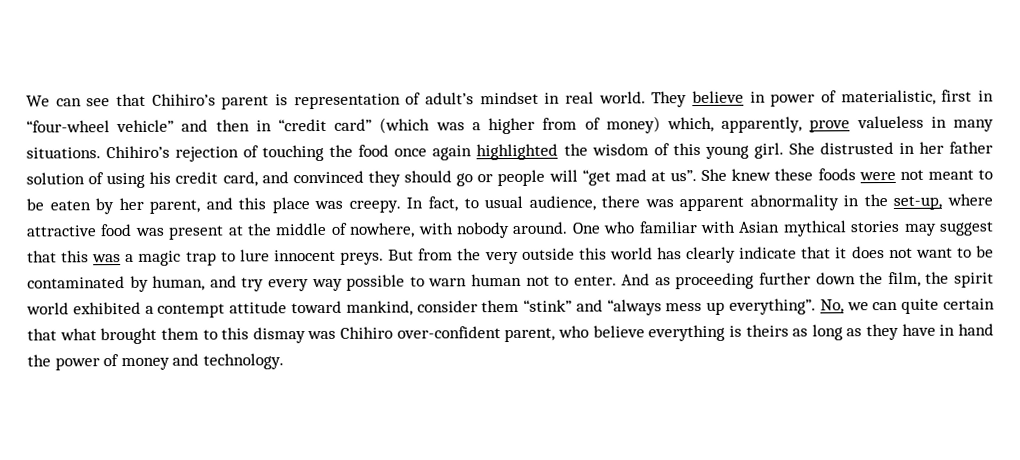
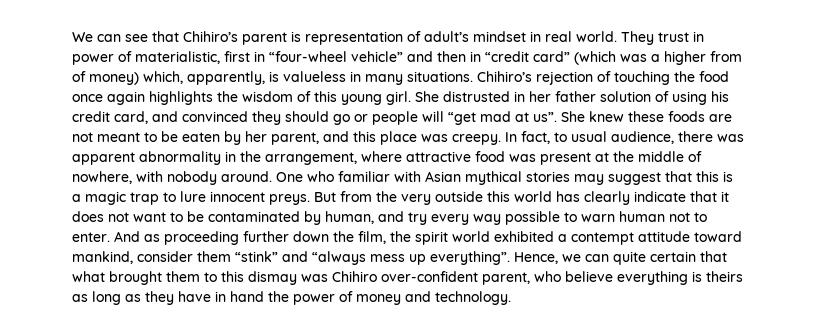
- They believe in power of materialistic, first in “four-wheel vehicle” and then in “credit card” (which was a higher from of money) which, apparently, prove valueless in many situations.
+ They trust in power of materialistic, first in “four-wheel vehicle” and then in “credit card” (which was a higher from of money) which, apparently, is valueless in many situations.
- Chihiro’s rejection of touching the food once again highlighted the wisdom of this young girl.
+ Chihiro’s rejection of touching the food once again highlights the wisdom of this young girl.
- She knew these foods were not meant to be eaten by her parent, and this place was creepy.
+ She knew these foods are not meant to be eaten by her parent, and this place was creepy.
- In fact, to usual audience, there was apparent abnormality in the set-up, where attractive food was present at the middle of nowhere, with nobody around.
+ In fact, to usual audience, there was apparent abnormality in the arrangement, where attractive food was present at the middle of nowhere, with nobody around.
- One who familiar with Asian mythical stories may suggest that this was a magic trap to lure innocent preys.
+ One who familiar with Asian mythical stories may suggest that this is a magic trap to lure innocent preys.
- No, we can quite certain that what brought them to this dismay was Chihiro over-confident parent, who believe everything is theirs as long as they have in hand the power of money and technology.
+ Hence, we can quite certain that what brought them to this dismay was Chihiro over-confident parent, who believe everything is theirs as long as they have in hand the power of money and technology.

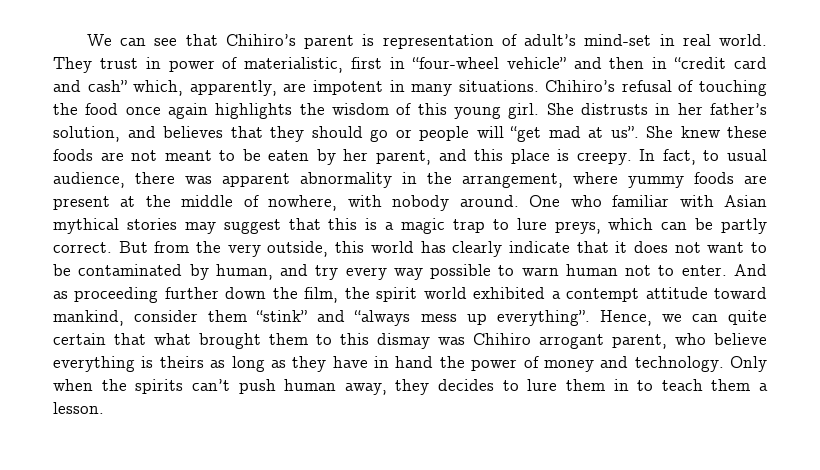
- We can see that Chihiro’s parent is representation of adult’s mindset in real world.
+ We can see that Chihiro’s parent is representation of adult’s mind-set in real world.
- They trust in power of materialistic, first in “four-wheel vehicle” and then in “credit card” (which was a higher from of money) which, apparently, is valueless in many situations.
+ They trust in power of materialistic, first in “four-wheel vehicle” and then in “credit card and cash” which, apparently, are impotent in many situations.
- Chihiro’s rejection of touching the food once again highlights the wisdom of this young girl.
+ Chihiro’s refusal of touching the food once again highlights the wisdom of this young girl.
- She distrusted in her father solution of using his credit card, and convinced they should go or people will “get mad at us”.
+ She distrusts in her father’s solution, and believes that they should go or people will “get mad at us”.
- She knew these foods are not meant to be eaten by her parent, and this place was creepy.
+ She knew these foods are not meant to be eaten by her parent, and this place is creepy.
- In fact, to usual audience, there was apparent abnormality in the arrangement, where attractive food was present at the middle of nowhere, with nobody around.
+ In fact, to usual audience, there was apparent abnormality in the arrangement, where yummy foods are present at the middle of nowhere, with nobody around.
- One who familiar with Asian mythical stories may suggest that this is a magic trap to lure innocent preys.
+ One who familiar with Asian mythical stories may suggest that this is a magic trap to lure preys, which can be partly correct.
- But from the very outside this world has clearly indicate that it does not want to be contaminated by human, and try every way possible to warn human not to enter.
+ But from the very outside, this world has clearly indicate that it does not want to be contaminated by human, and try every way possible to warn human not to enter.
- Hence, we can quite certain that what brought them to this dismay was Chihiro over-confident parent, who believe everything is theirs as long as they have in hand the power of money and technology.
+ Hence, we can quite certain that what brought them to this dismay was Chihiro arrogant parent, who believe everything is theirs as long as they have in hand the power of money and technology.
+ Only when the spirits can’t push human away, they decides to lure them in to teach them a lesson.

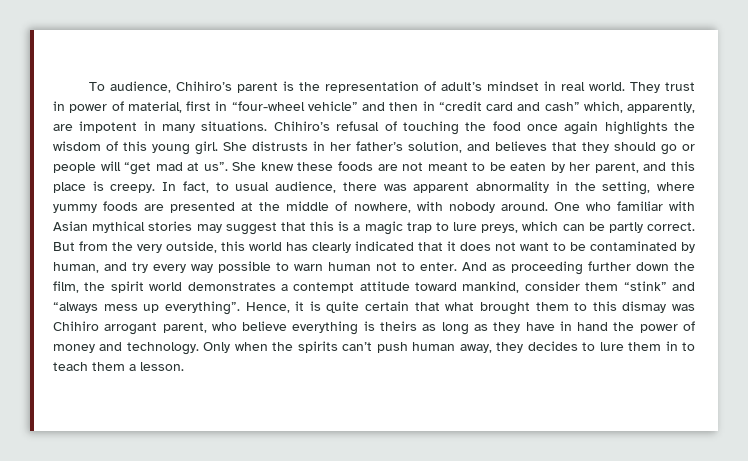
- We can see that Chihiro’s parent is representation of adult’s mind-set in real world.
+ To audience, Chihiro’s parent is the representation of adult’s mindset in real world.
- They trust in power of materialistic, first in “four-wheel vehicle” and then in “credit card and cash” which, apparently, are impotent in many situations.
+ They trust in power of material, first in “four-wheel vehicle” and then in “credit card and cash” which, apparently, are impotent in many situations.
- In fact, to usual audience, there was apparent abnormality in the arrangement, where yummy foods are present at the middle of nowhere, with nobody around.
+ In fact, to usual audience, there was apparent abnormality in the setting, where yummy foods are presented at the middle of nowhere, with nobody around.
- But from the very outside, this world has clearly indicate that it does not want to be contaminated by human, and try every way possible to warn human not to enter.
+ But from the very outside, this world has clearly indicated that it does not want to be contaminated by human, and try every way possible to warn human not to enter.
- And as proceeding further down the film, the spirit world exhibited a contempt attitude toward mankind, consider them “stink” and “always mess up everything”.
+ And as proceeding further down the film, the spirit world demonstrates a contempt attitude toward mankind, consider them “stink” and “always mess up everything”.
- Hence, we can quite certain that what brought them to this dismay was Chihiro arrogant parent, who believe everything is theirs as long as they have in hand the power of money and technology.
+ Hence, it is quite certain that what brought them to this dismay was Chihiro arrogant parent, who believe everything is theirs as long as they have in hand the power of money and technology.

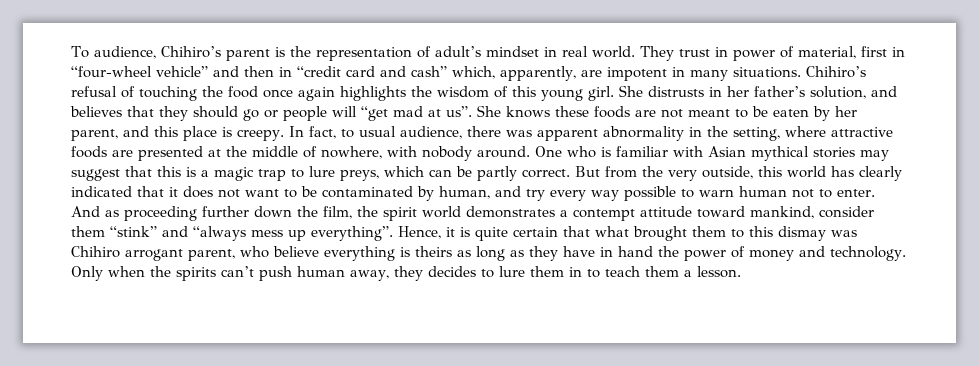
- She knew these foods are not meant to be eaten by her parent, and this place is creepy.
+ She knows these foods are not meant to be eaten by her parent, and this place is creepy.
- In fact, to usual audience, there was apparent abnormality in the setting, where yummy foods are presented at the middle of nowhere, with nobody around.
+ In fact, to usual audience, there was apparent abnormality in the setting, where attractive foods are presented at the middle of nowhere, with nobody around.
- One who familiar with Asian mythical stories may suggest that this is a magic trap to lure preys, which can be partly correct.
+ One who is familiar with Asian mythical stories may suggest that this is a magic trap to lure preys, which can be partly correct.

